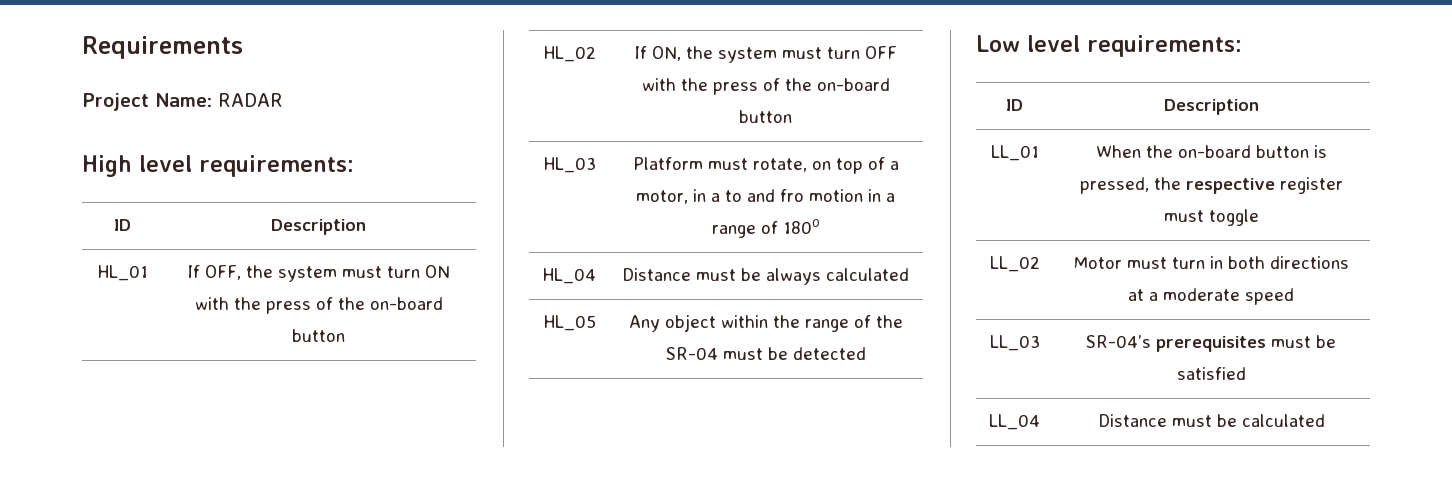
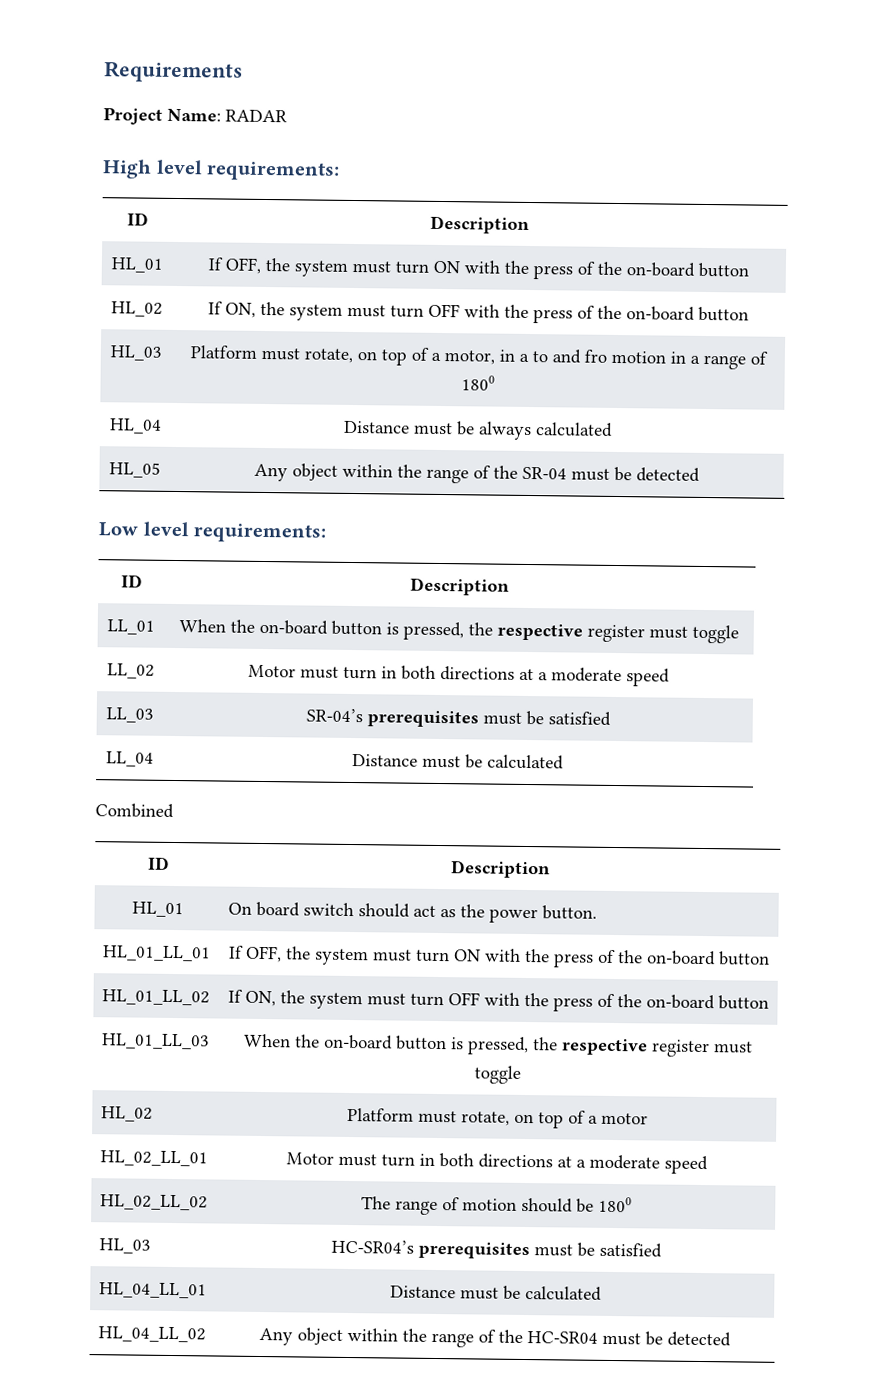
+ Combined
+ ID | Description
+ HL_01 | On board switch should act as the power button.
+ HL_01_LL_01 | If OFF, the system must turn ON with the press of the on-board button
+ HL_01_LL_02 | If ON, the system must turn OFF with the press of the on-board button
+ HL_01_LL_03 | When the on-board button is pressed, the respective register must toggle
+ HL_02 | Platform must rotate, on top of a motor
+ HL_02_LL_01 | Motor must turn in both directions at a moderate speed
+ HL_02_LL_02 | The range of motion should be 1800
+ HL_03 | HC-SR04’s prerequisites must be satisfied
+ HL_04_LL_01 | Distance must be calculated
+ HL_04_LL_02 | Any object within the range of the HC-SR04 must be detected

